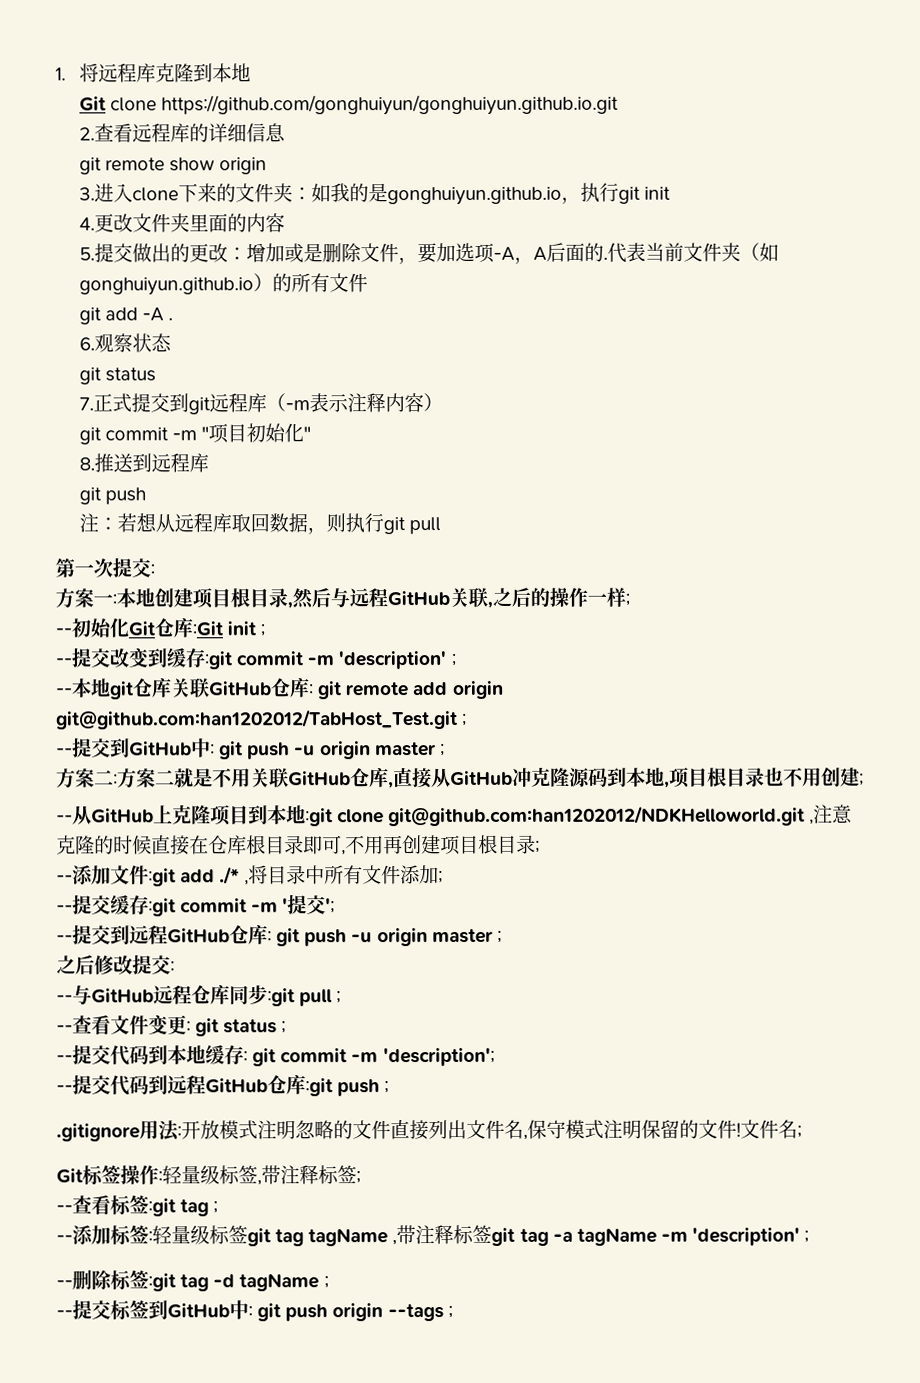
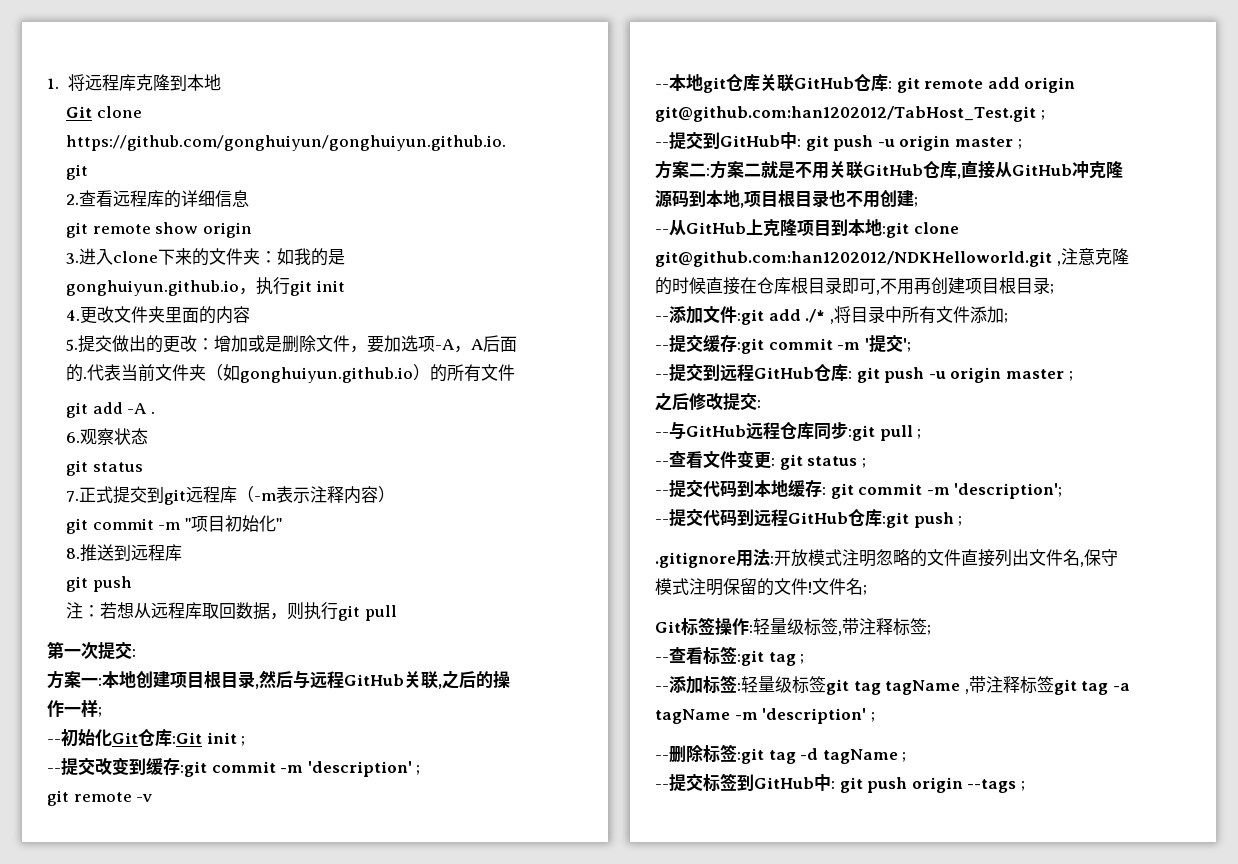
+ git remote -v

